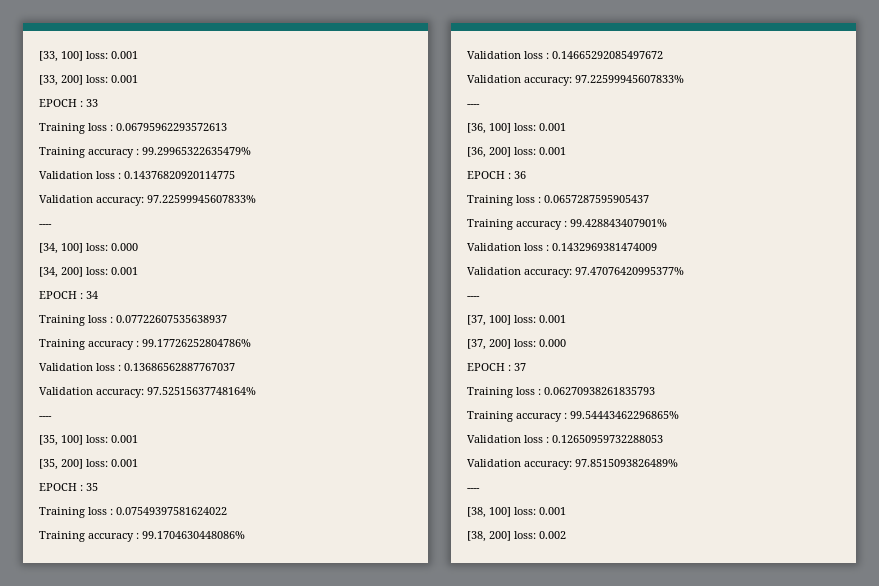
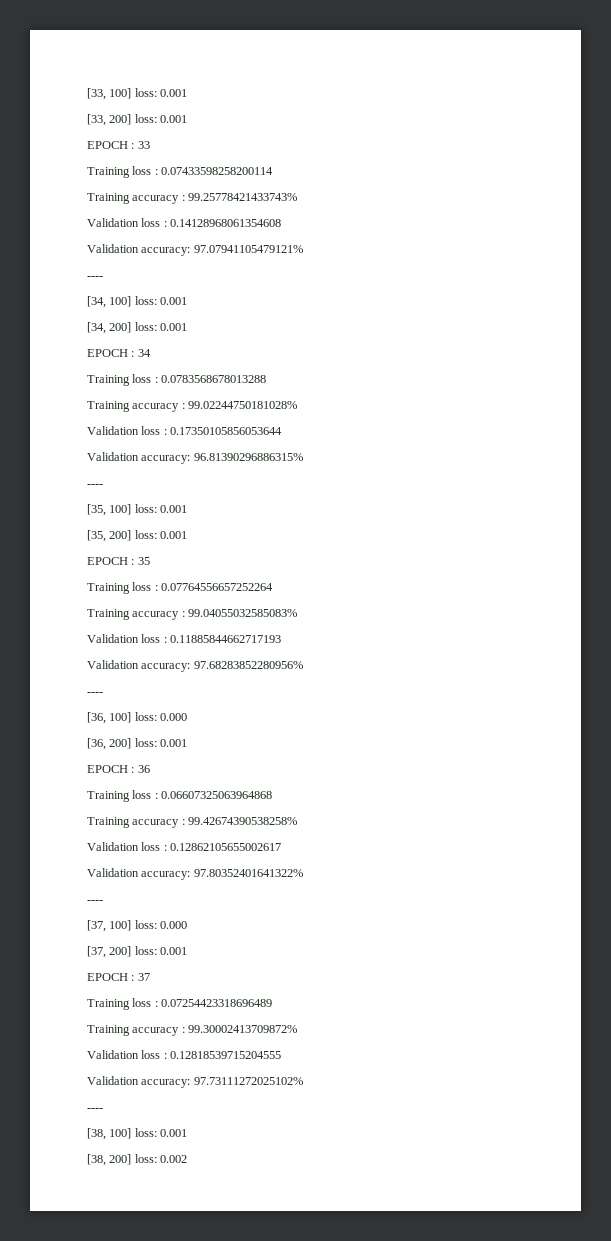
- Training loss : 0.06795962293572613
- Training accuracy : 99.29965322635479%
- Validation loss : 0.14376820920114775
- Validation accuracy: 97.22599945607833%
+ Training loss : 0.07433598258200114
+ Training accuracy : 99.25778421433743%
+ Validation loss : 0.14128968061354608
+ Validation accuracy: 97.07941105479121%
- [34, 100] loss: 0.000
+ [34, 100] loss: 0.001
- Training loss : 0.07722607535638937
- Training accuracy : 99.17726252804786%
- Validation loss : 0.13686562887767037
- Validation accuracy: 97.52515637748164%
+ Training loss : 0.0783568678013288
+ Training accuracy : 99.02244750181028%
+ Validation loss : 0.17350105856053644
+ Validation accuracy: 96.81390296886315%
- Training loss : 0.07549397581624022
- Training accuracy : 99.1704630448086%
- Validation loss : 0.14665292085497672
- Validation accuracy: 97.22599945607833%
+ Training loss : 0.07764556657252264
+ Training accuracy : 99.04055032585083%
+ Validation loss : 0.11885844662717193
+ Validation accuracy: 97.68283852280956%
- [36, 100] loss: 0.001
+ [36, 100] loss: 0.000
- Training loss : 0.0657287595905437
- Training accuracy : 99.428843407901%
- Validation loss : 0.1432969381474009
- Validation accuracy: 97.47076420995377%
+ Training loss : 0.06607325063964868
+ Training accuracy : 99.42674390538258%
+ Validation loss : 0.12862105655002617
+ Validation accuracy: 97.80352401641322%
- [37, 100] loss: 0.001
+ [37, 100] loss: 0.000
- [37, 200] loss: 0.000
+ [37, 200] loss: 0.001
- Training loss : 0.06270938261835793
- Training accuracy : 99.54443462296865%
- Validation loss : 0.12650959732288053
- Validation accuracy: 97.8515093826489%
+ Training loss : 0.07254423318696489
+ Training accuracy : 99.30002413709872%
+ Validation loss : 0.12818539715204555
+ Validation accuracy: 97.73111272025102%

